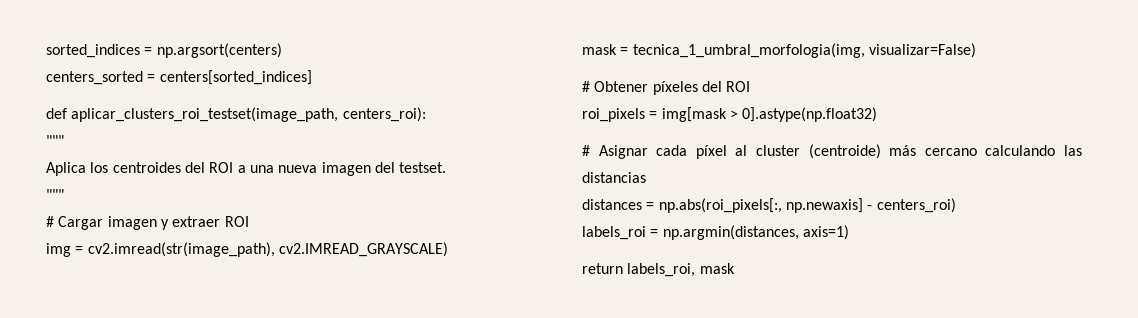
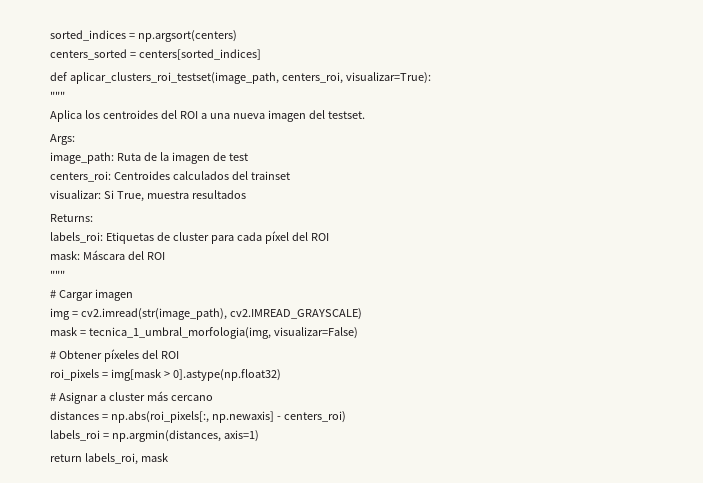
- def aplicar_clusters_roi_testset(image_path, centers_roi):
+ def aplicar_clusters_roi_testset(image_path, centers_roi, visualizar=True):
+ Args:
+ image_path: Ruta de la imagen de test
+ centers_roi: Centroides calculados del trainset
+ visualizar: Si True, muestra resultados
+ Returns:
+ labels_roi: Etiquetas de cluster para cada píxel del ROI
+ mask: Máscara del ROI
- # Cargar imagen y extraer ROI
+ # Cargar imagen
- # Asignar cada píxel al cluster (centroide) más cercano calculando las distancias
+ # Asignar a cluster más cercano

